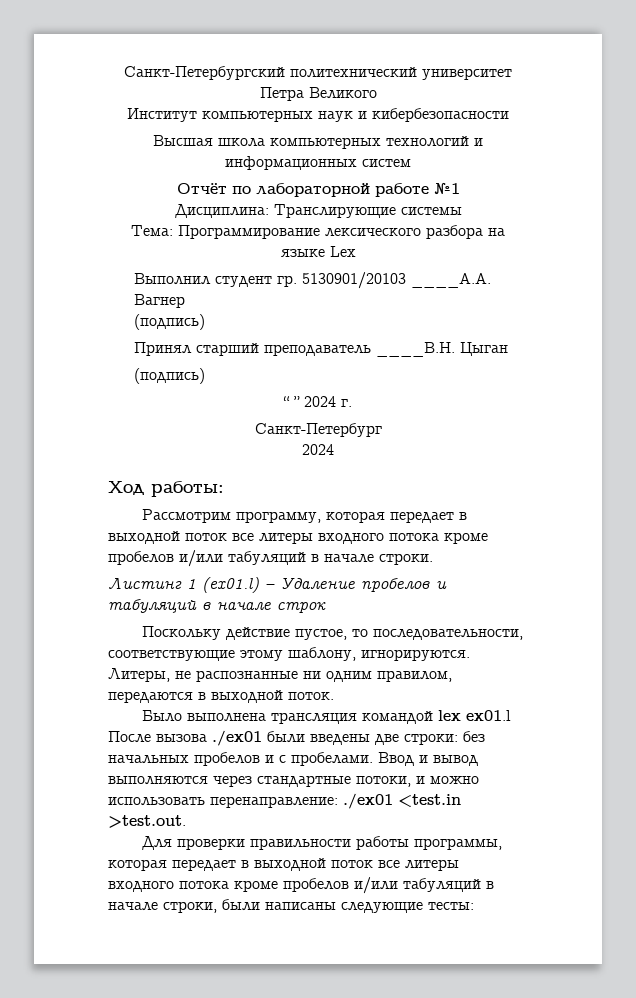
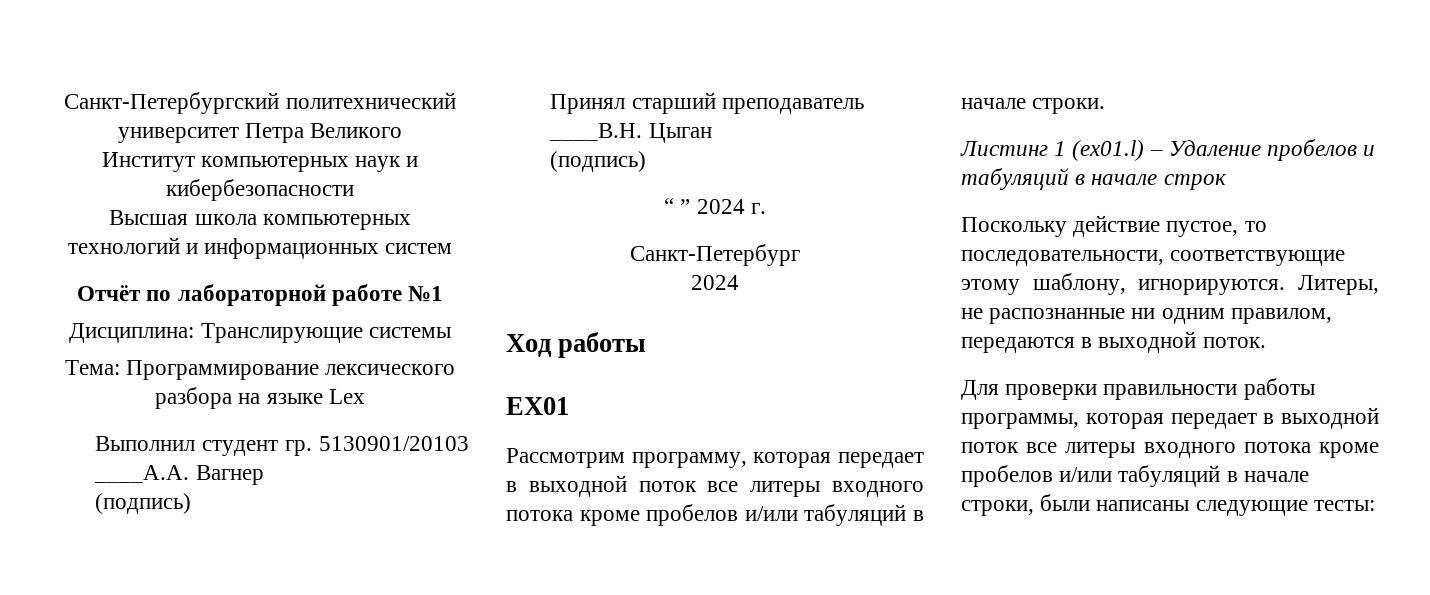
- Ход работы:
+ Ход работы
+ EX01
- Было выполнена трансляция командой lex ex01.l После вызова ./ex01 были введены две строки: без начальных пробелов и с пробелами. Ввод и вывод выполняются через стандартные потоки, и можно использовать перенаправление: ./ex01 <test.in >test.out.

